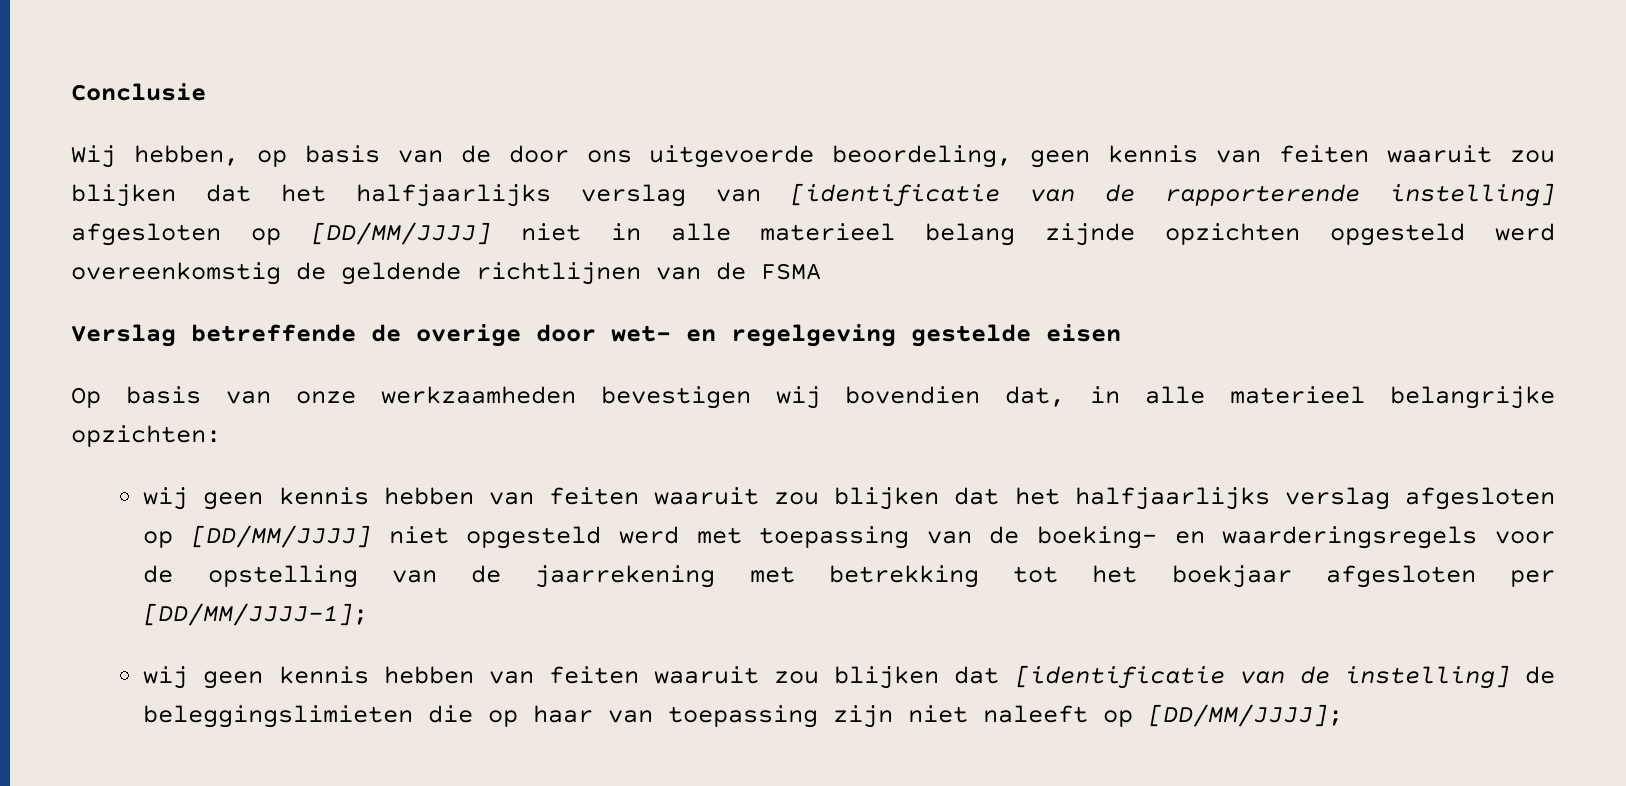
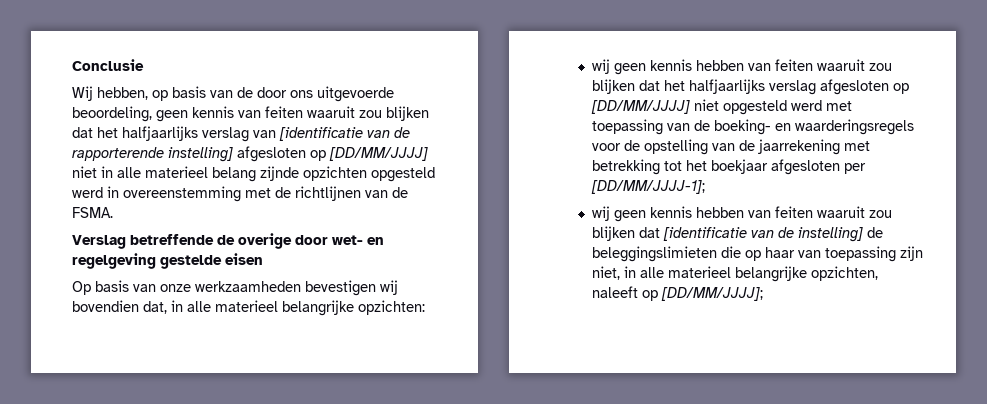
- Wij hebben, op basis van de door ons uitgevoerde beoordeling, geen kennis van feiten waaruit zou blijken dat het halfjaarlijks verslag van [identificatie van de rapporterende instelling] afgesloten op [DD/MM/JJJJ] niet in alle materieel belang zijnde opzichten opgesteld werd overeenkomstig de geldende richtlijnen van de FSMA
+ Wij hebben, op basis van de door ons uitgevoerde beoordeling, geen kennis van feiten waaruit zou blijken dat het halfjaarlijks verslag van [identificatie van de rapporterende instelling] afgesloten op [DD/MM/JJJJ] niet in alle materieel belang zijnde opzichten opgesteld werd in overeenstemming met de richtlijnen van de FSMA.
- wij geen kennis hebben van feiten waaruit zou blijken dat [identificatie van de instelling] de beleggingslimieten die op haar van toepassing zijn niet naleeft op [DD/MM/JJJJ];
+ wij geen kennis hebben van feiten waaruit zou blijken dat [identificatie van de instelling] de beleggingslimieten die op haar van toepassing zijn niet, in alle materieel belangrijke opzichten, naleeft op [DD/MM/JJJJ];

